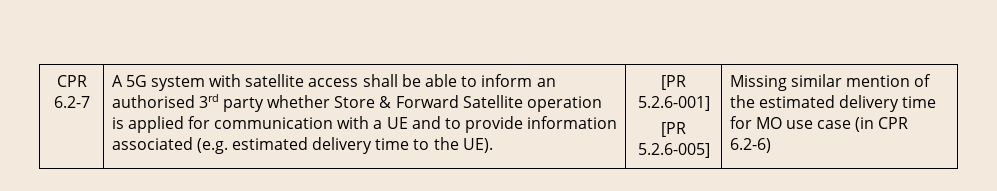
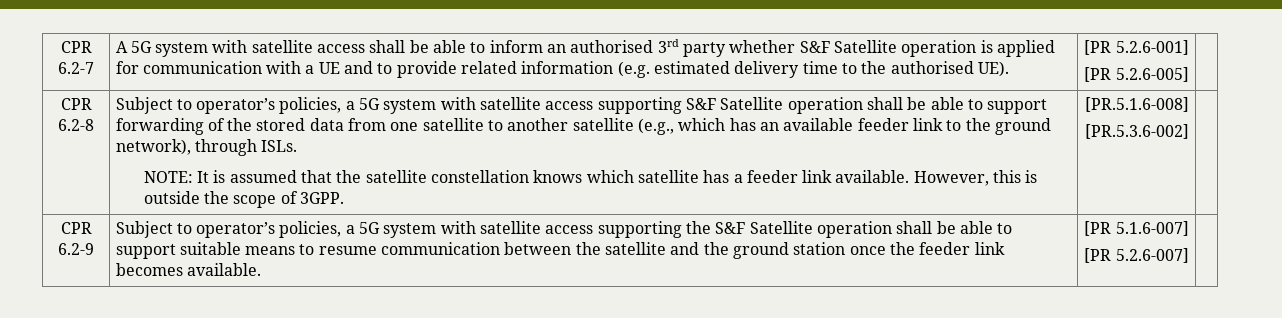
- A 5G system with satellite access shall be able to inform an authorised 3rd party whether Store & Forward Satellite operation is applied for communication with a UE and to provide information associated (e.g. estimated delivery time to the UE).
+ A 5G system with satellite access shall be able to inform an authorised 3rd party whether S&F Satellite operation is applied for communication with a UE and to provide related information (e.g. estimated delivery time to the authorised UE).
- Missing similar mention of the estimated delivery time for MO use case (in CPR 6.2-6)
+ CPR 6.2-8 | Subject to operator’s policies, a 5G system with satellite access supporting S&F Satellite operation shall be able to support forwarding of the stored data from one satellite to another satellite (e.g., which has an available feeder link to the ground network), through ISLs.
+ NOTE: It is assumed that the satellite constellation knows which satellite has a feeder link available. However, this is outside the scope of 3GPP. | [PR.5.1.6-008]
+ [PR.5.3.6-002] |
+ CPR 6.2-9 | Subject to operator’s policies, a 5G system with satellite access supporting the S&F Satellite operation shall be able to support suitable means to resume communication between the satellite and the ground station once the feeder link becomes available. | [PR 5.1.6-007]
+ [PR 5.2.6-007]

